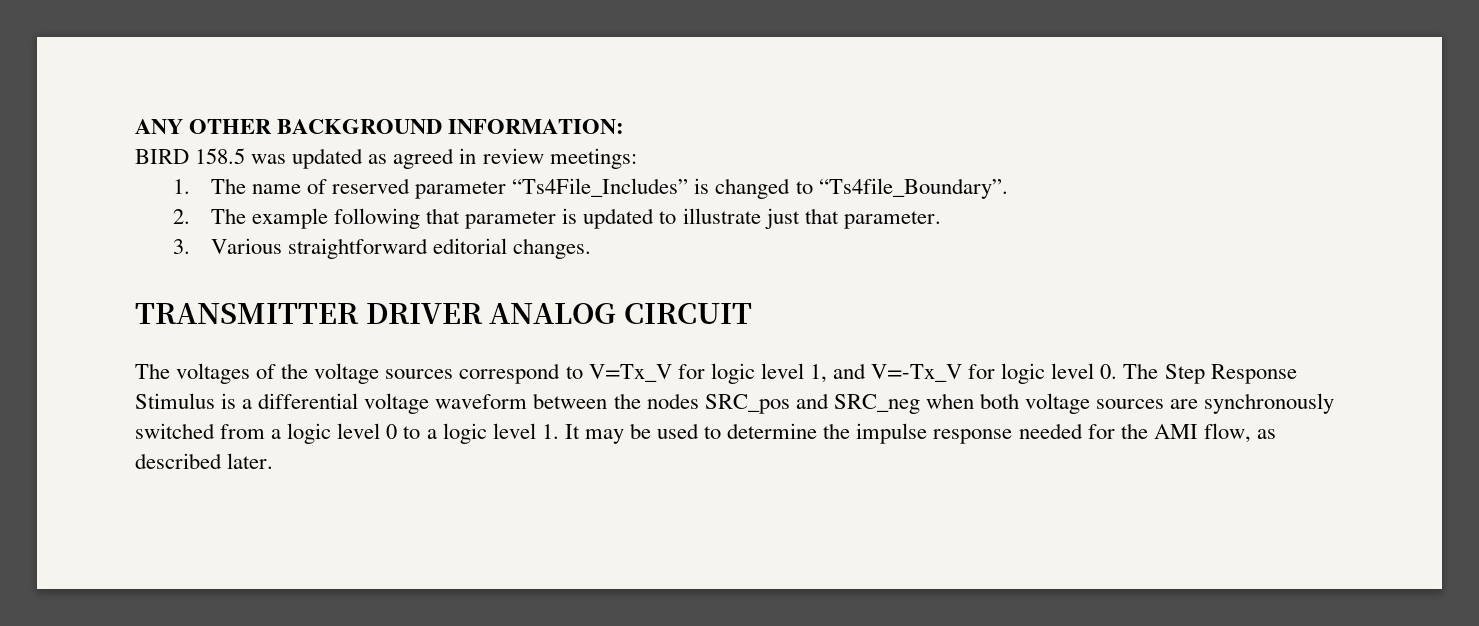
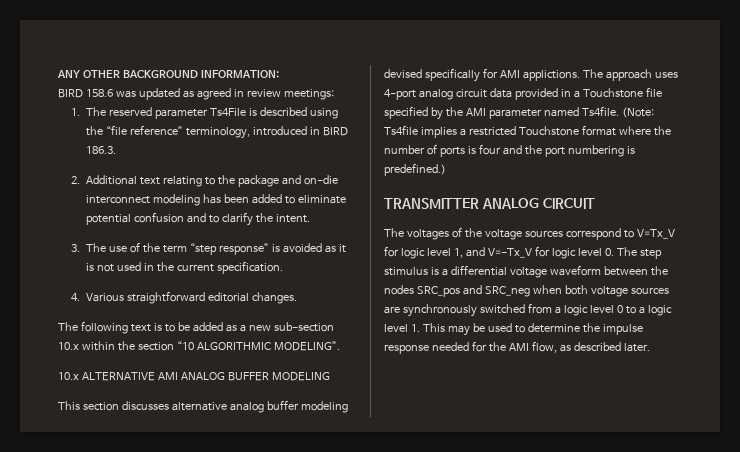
- BIRD 158.5 was updated as agreed in review meetings:
+ BIRD 158.6 was updated as agreed in review meetings:
- 1. The name of reserved parameter “Ts4File_Includes” is changed to “Ts4file_Boundary”.
- 2. The example following that parameter is updated to illustrate just that parameter.
- 3. Various straightforward editorial changes.
+ 1. The reserved parameter Ts4File is described using the “file reference” terminology, introduced in BIRD 186.3.
+ 2. Additional text relating to the package and on-die interconnect modeling has been added to eliminate potential confusion and to clarify the intent.
+ 3. The use of the term “step response” is avoided as it is not used in the current specification.
+ 4. Various straightforward editorial changes.
+ The following text is to be added as a new sub-section 10.x within the section “10 ALGORITHMIC MODELING”.
+ 10.x ALTERNATIVE AMI ANALOG BUFFER MODELING
+ This section discusses alternative analog buffer modeling devised specifically for AMI applictions. The approach uses 4-port analog circuit data provided in a Touchstone file specified by the AMI parameter named Ts4file. (Note: Ts4file implies a restricted Touchstone format where the number of ports is four and the port numbering is predefined.)
- TRANSMITTER DRIVER ANALOG CIRCUIT
+ TRANSMITTER ANALOG CIRCUIT
- The voltages of the voltage sources correspond to V=Tx_V for logic level 1, and V=-Tx_V for logic level 0. The Step Response Stimulus is a differential voltage waveform between the nodes SRC_pos and SRC_neg when both voltage sources are synchronously switched from a logic level 0 to a logic level 1. It may be used to determine the impulse response needed for the AMI flow, as described later.
+ The voltages of the voltage sources correspond to V=Tx_V for logic level 1, and V=-Tx_V for logic level 0. The step stimulus is a differential voltage waveform between the nodes SRC_pos and SRC_neg when both voltage sources are synchronously switched from a logic level 0 to a logic level 1. This may be used to determine the impulse response needed for the AMI flow, as described later.

